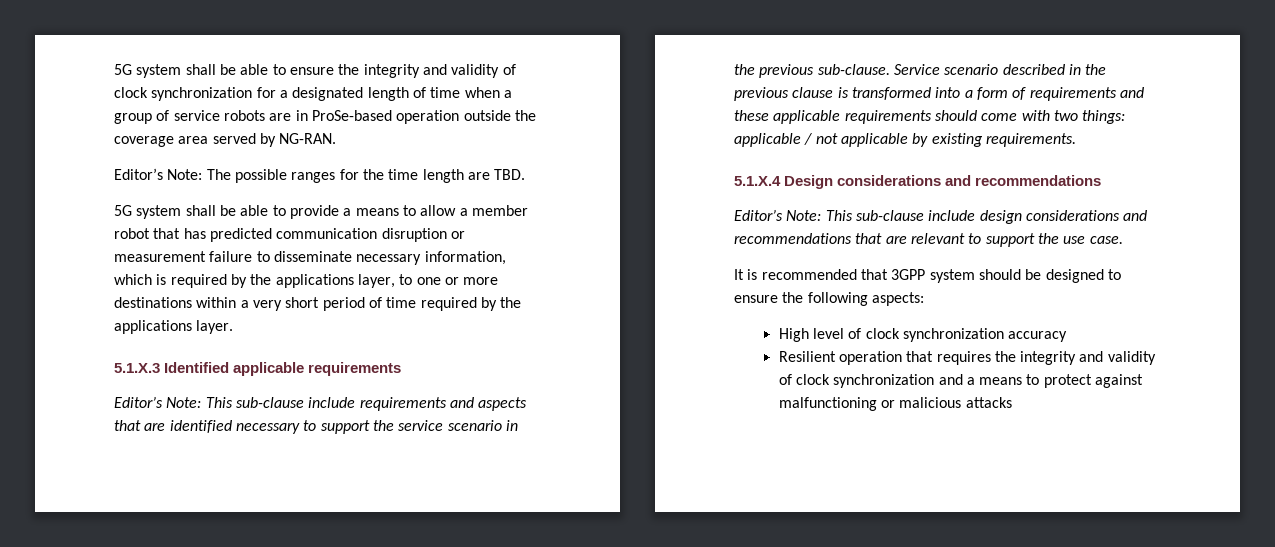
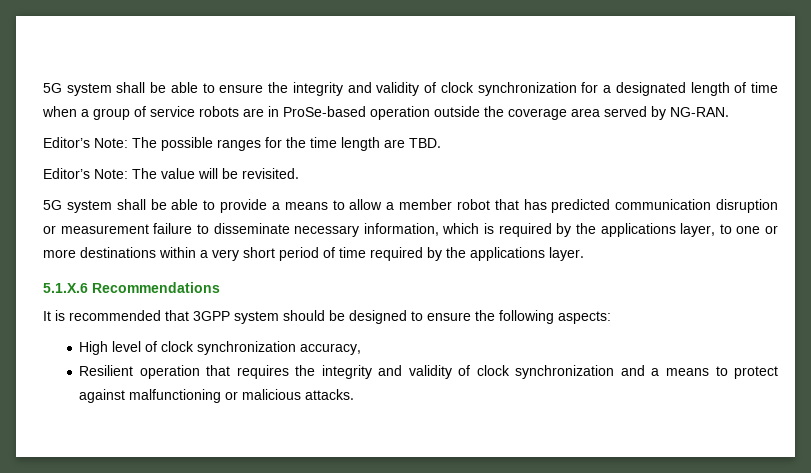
+ Editor’s Note: The value will be revisited.
- 5.1.X.3 Identified applicable requirements
- Editor’s Note: This sub-clause include requirements and aspects that are identified necessary to support the service scenario in the previous sub-clause. Service scenario described in the previous clause is transformed into a form of requirements and these applicable requirements should come with two things: applicable / not applicable by existing requirements.
- 5.1.X.4 Design considerations and recommendations
- Editor’s Note: This sub-clause include design considerations and recommendations that are relevant to support the use case.
+ 5.1.X.6 Recommendations
- High level of clock synchronization accuracy
+ High level of clock synchronization accuracy,
- Resilient operation that requires the integrity and validity of clock synchronization and a means to protect against malfunctioning or malicious attacks
+ Resilient operation that requires the integrity and validity of clock synchronization and a means to protect against malfunctioning or malicious attacks.

